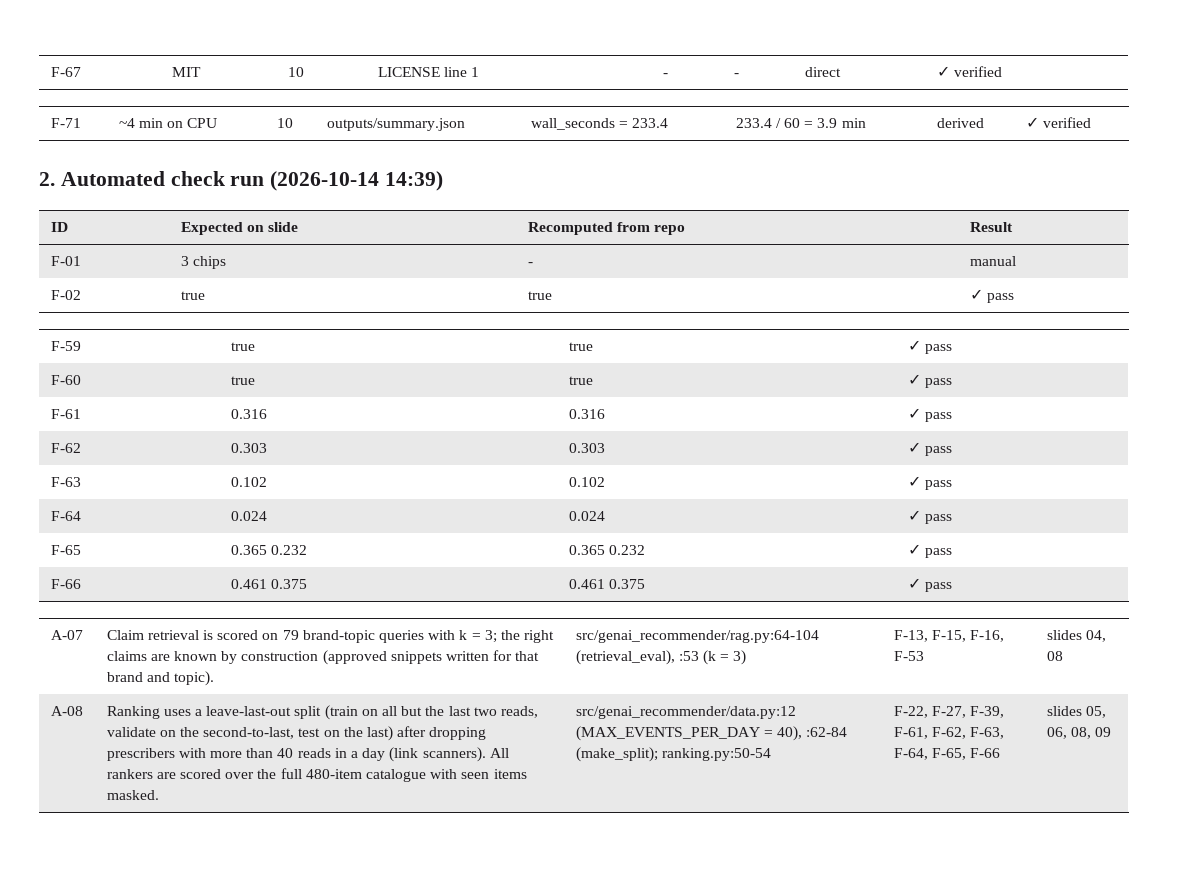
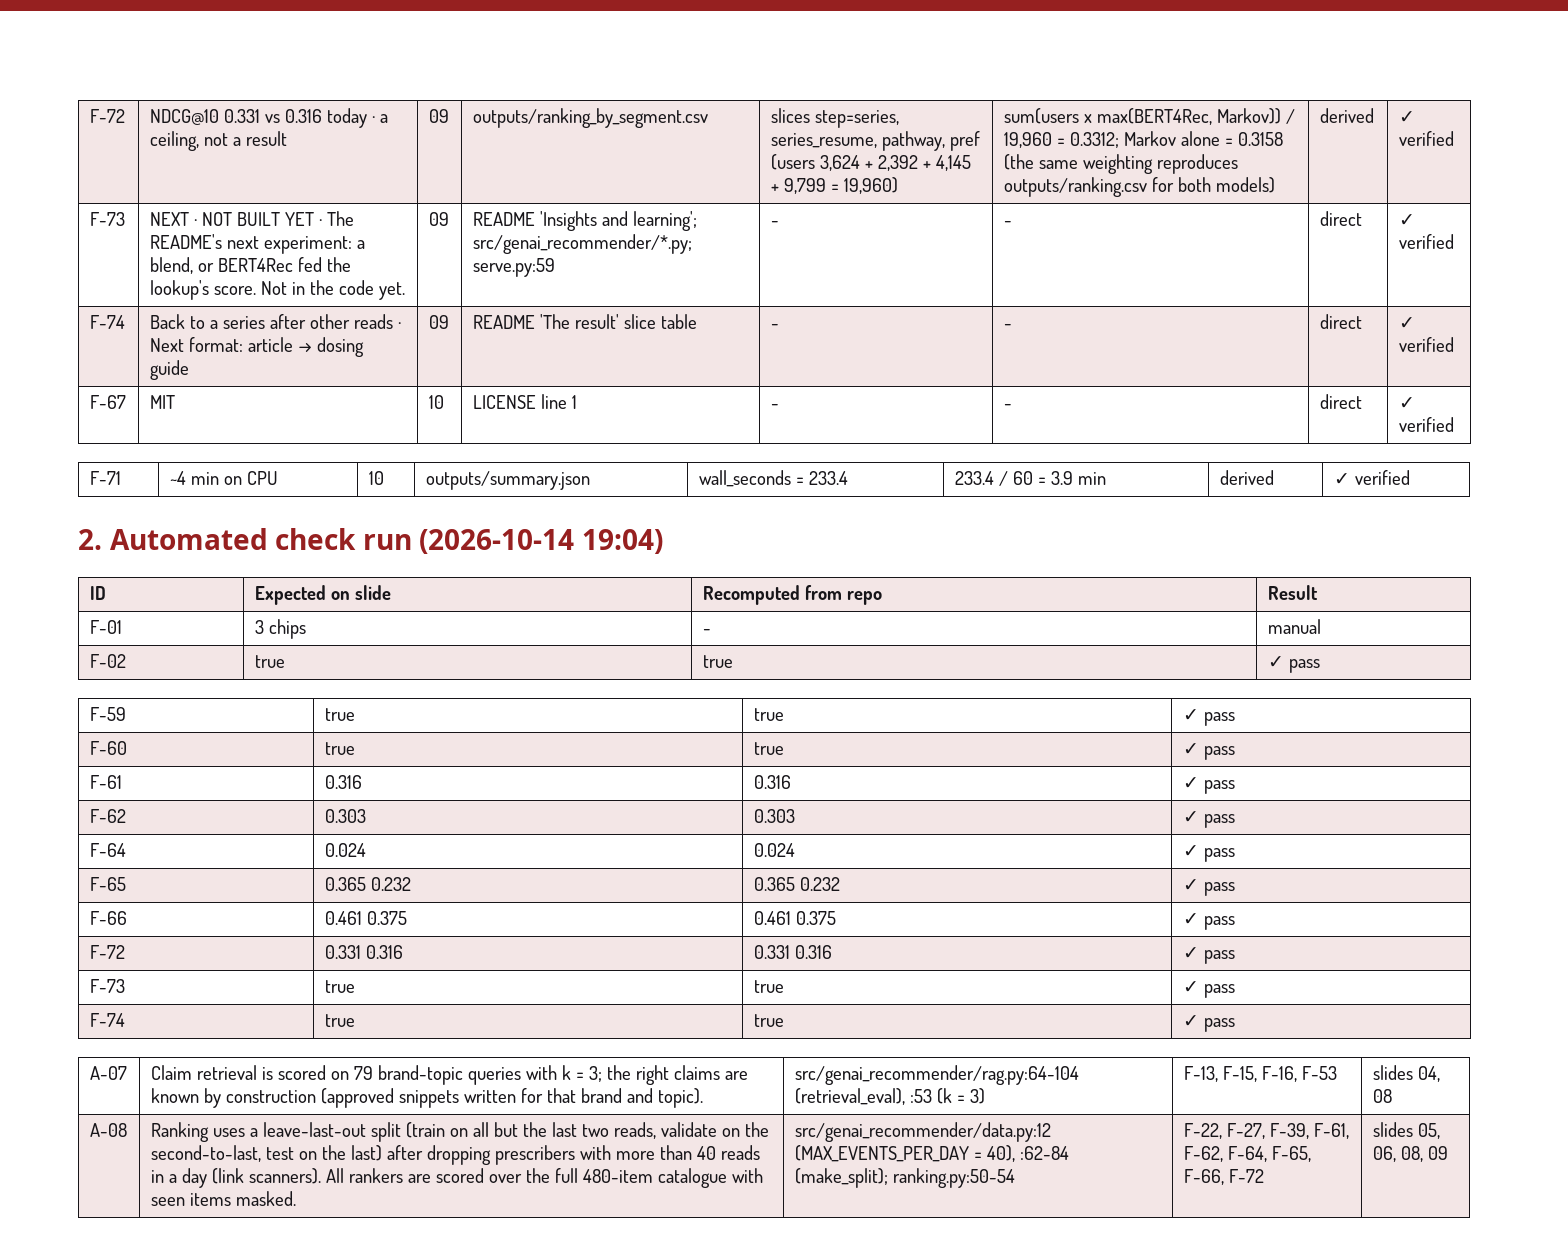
+ F-72 | NDCG@10 0.331 vs 0.316 today · a ceiling, not a result | 09 | outputs/ranking_by_segment.csv | slices step=series, series_resume, pathway, pref (users 3,624 + 2,392 + 4,145 + 9,799 = 19,960) | sum(users x max(BERT4Rec, Markov)) / 19,960 = 0.3312; Markov alone = 0.3158 (the same weighting reproduces outputs/ranking.csv for both models) | derived | ✓ verified
+ F-73 | NEXT · NOT BUILT YET · The README's next experiment: a blend, or BERT4Rec fed the lookup's score. Not in the code yet. | 09 | README 'Insights and learning'; src/genai_recommender/*.py; serve.py:59 | - | - | direct | ✓ verified
+ F-74 | Back to a series after other reads · Next format: article → dosing guide | 09 | README 'The result' slice table | - | - | direct | ✓ verified
- 2. Automated check run (2026-10-14 14:39)
+ 2. Automated check run (2026-10-14 19:04)
- F-63 | 0.102 | 0.102 | ✓ pass
+ F-72 | 0.331 0.316 | 0.331 0.316 | ✓ pass
+ F-73 | true | true | ✓ pass
+ F-74 | true | true | ✓ pass
- F-22, F-27, F-39, F-61, F-62, F-63, F-64, F-65, F-66
+ F-22, F-27, F-39, F-61, F-62, F-64, F-65, F-66, F-72

